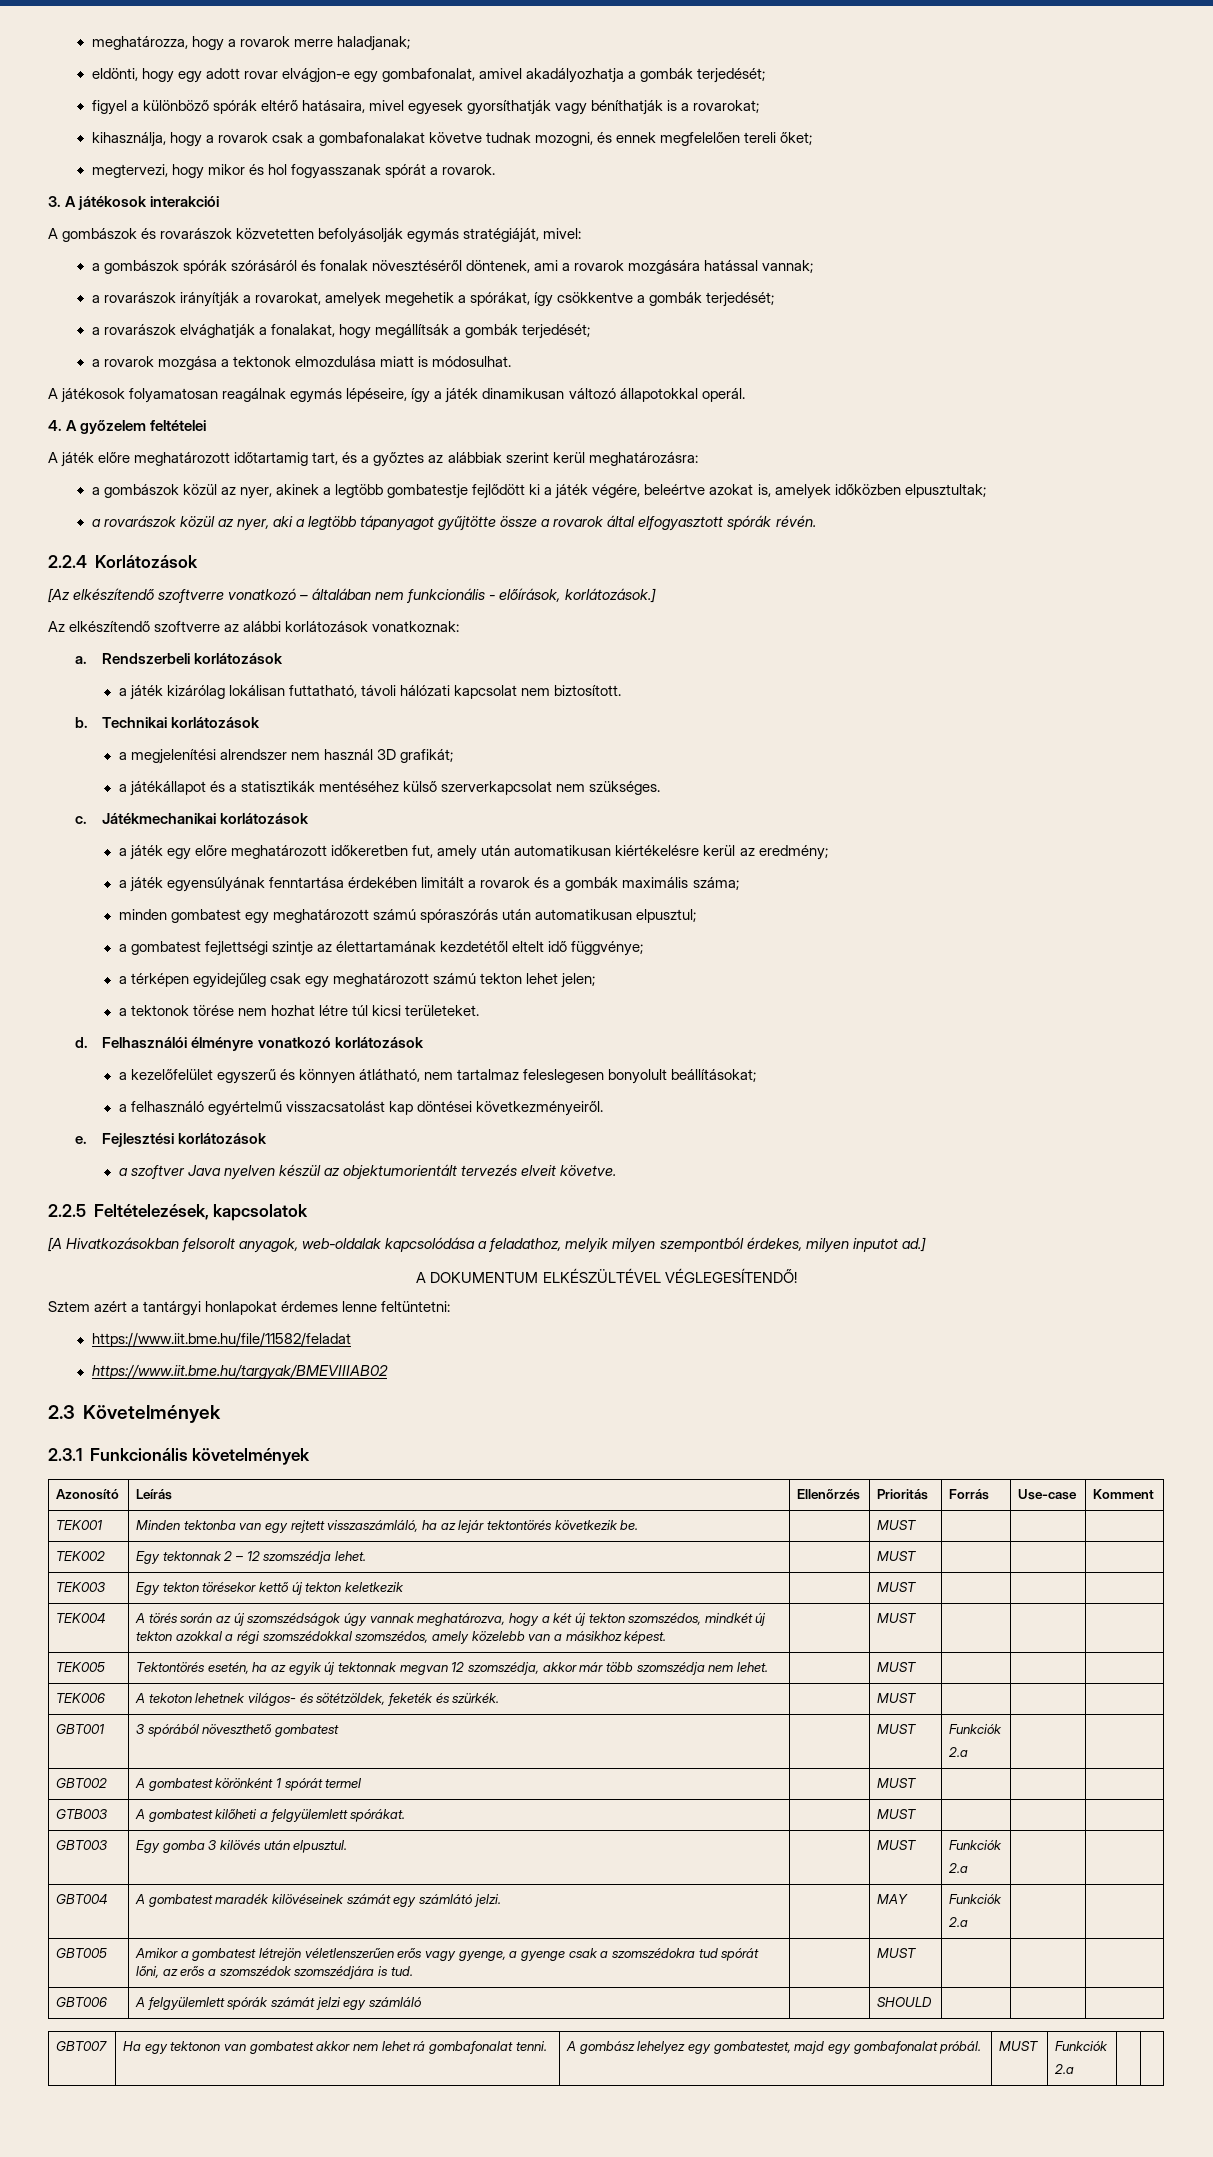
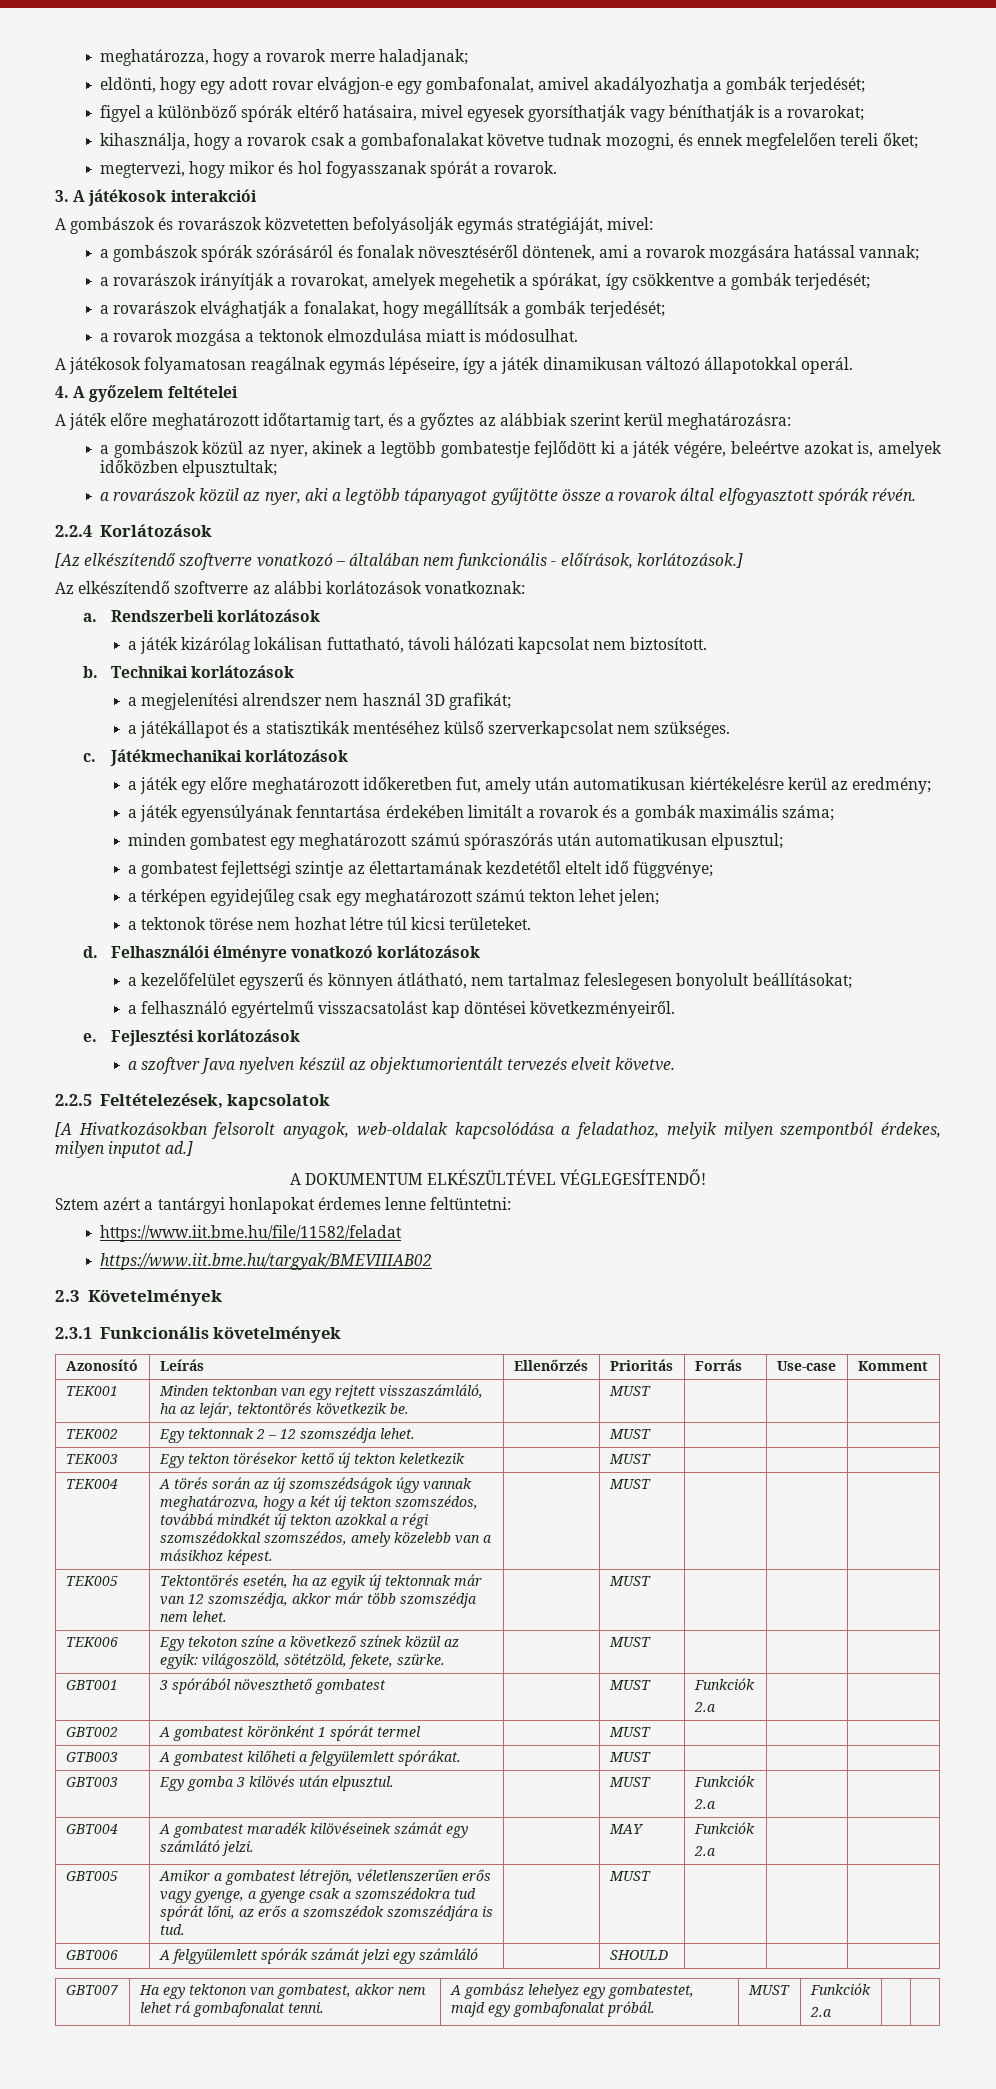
- TEK001 | Minden tektonba van egy rejtett visszaszámláló, ha az lejár tektontörés következik be. | | MUST | | |
+ TEK001 | Minden tektonban van egy rejtett visszaszámláló, ha az lejár, tektontörés következik be. | | MUST | | |
- TEK004 | A törés során az új szomszédságok úgy vannak meghatározva, hogy a két új tekton szomszédos, mindkét új tekton azokkal a régi szomszédokkal szomszédos, amely közelebb van a másikhoz képest. | | MUST | | |
+ TEK004 | A törés során az új szomszédságok úgy vannak meghatározva, hogy a két új tekton szomszédos, továbbá mindkét új tekton azokkal a régi szomszédokkal szomszédos, amely közelebb van a másikhoz képest. | | MUST | | |
- TEK005 | Tektontörés esetén, ha az egyik új tektonnak megvan 12 szomszédja, akkor már több szomszédja nem lehet. | | MUST | | |
+ TEK005 | Tektontörés esetén, ha az egyik új tektonnak már van 12 szomszédja, akkor már több szomszédja nem lehet. | | MUST | | |
- TEK006 | A tekoton lehetnek világos- és sötétzöldek, feketék és szürkék. | | MUST | | |
+ TEK006 | Egy tekoton színe a következő színek közül az egyik: világoszöld, sötétzöld, fekete, szürke. | | MUST | | |
- GBT005 | Amikor a gombatest létrejön véletlenszerűen erős vagy gyenge, a gyenge csak a szomszédokra tud spórát lőni, az erős a szomszédok szomszédjára is tud. | | MUST | | |
+ GBT005 | Amikor a gombatest létrejön, véletlenszerűen erős vagy gyenge, a gyenge csak a szomszédokra tud spórát lőni, az erős a szomszédok szomszédjára is tud. | | MUST | | |
- GBT007 | Ha egy tektonon van gombatest akkor nem lehet rá gombafonalat tenni. | A gombász lehelyez egy gombatestet, majd egy gombafonalat próbál. | MUST | Funkciók
+ GBT007 | Ha egy tektonon van gombatest, akkor nem lehet rá gombafonalat tenni. | A gombász lehelyez egy gombatestet, majd egy gombafonalat próbál. | MUST | Funkciók

